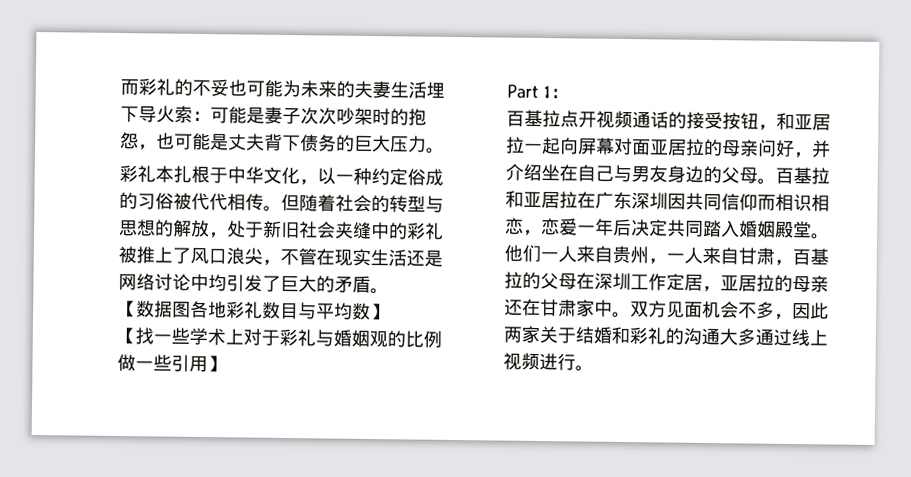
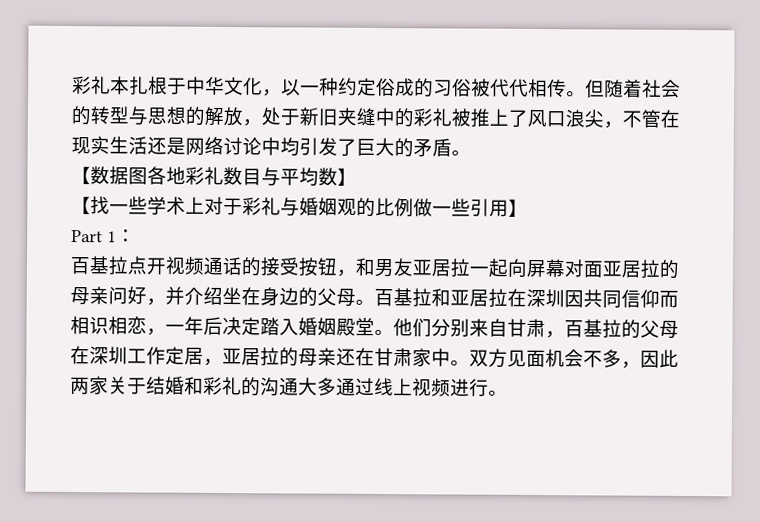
- 而彩礼的不妥也可能为未来的夫妻生活埋下导火索：可能是妻子次次吵架时的抱怨，也可能是丈夫背下债务的巨大压力。
- 但随着社会的转型与思想的解放，处于新旧社会夹缝中的彩礼被推上了风口浪尖，不管在现实生活还是网络讨论中均引发了巨大的矛盾。
+ 但随着社会的转型与思想的解放，处于新旧夹缝中的彩礼被推上了风口浪尖，不管在现实生活还是网络讨论中均引发了巨大的矛盾。
- 百基拉点开视频通话的接受按钮，和亚居拉一起向屏幕对面亚居拉的母亲问好，并介绍坐在自己与男友身边的父母。
+ 百基拉点开视频通话的接受按钮，和男友亚居拉一起向屏幕对面亚居拉的母亲问好，并介绍坐在身边的父母。
- 百基拉和亚居拉在广东深圳因共同信仰而相识相恋，恋爱一年后决定共同踏入婚姻殿堂。
+ 百基拉和亚居拉在深圳因共同信仰而相识相恋，一年后决定踏入婚姻殿堂。
- 他们一人来自贵州，一人来自甘肃，百基拉的父母在深圳工作定居，亚居拉的母亲还在甘肃家中。
+ 他们分别来自甘肃，百基拉的父母在深圳工作定居，亚居拉的母亲还在甘肃家中。

